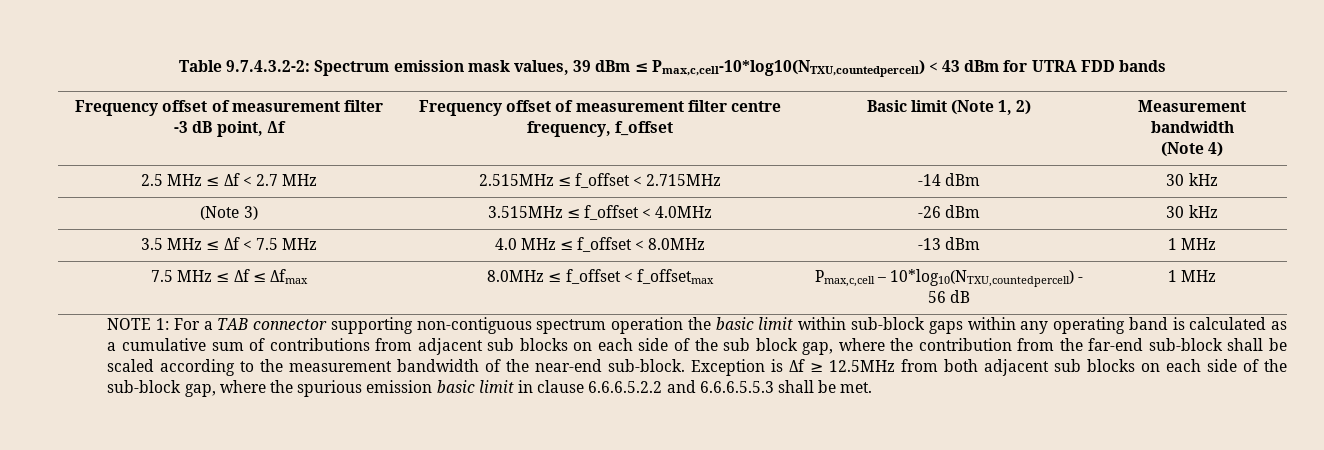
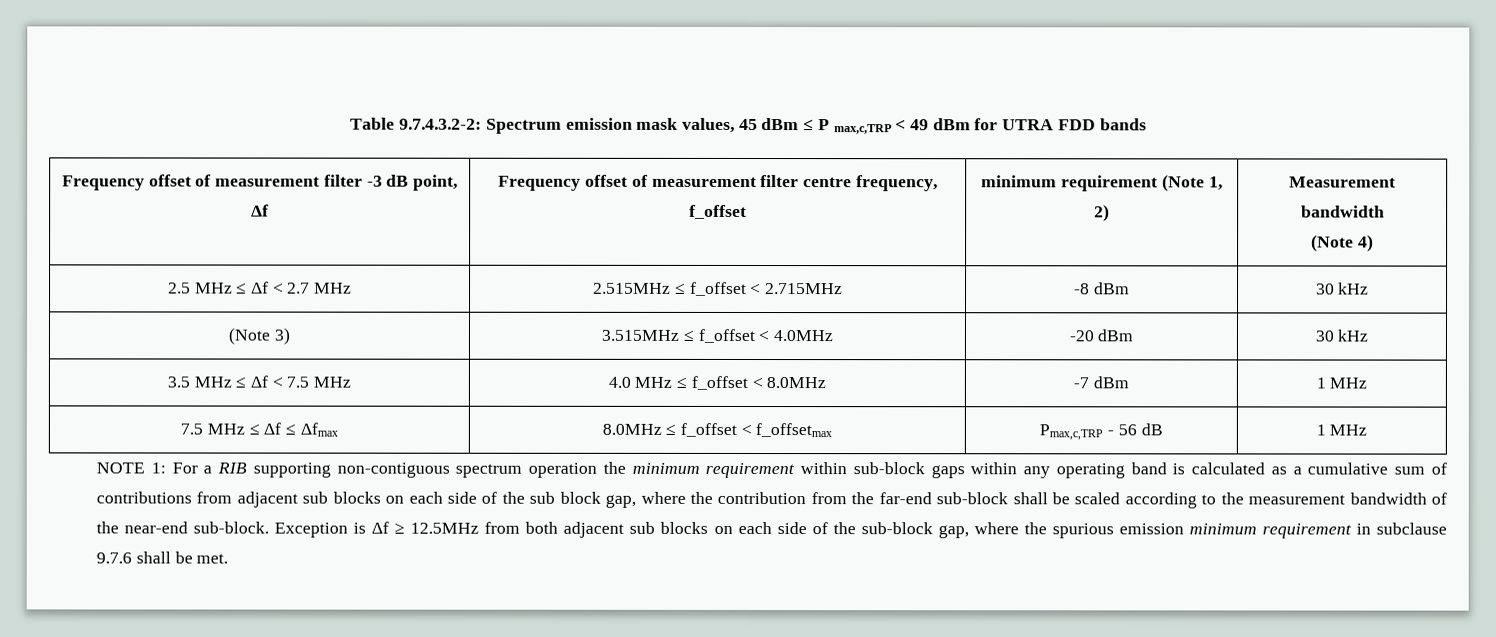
- Table 9.7.4.3.2-2: Spectrum emission mask values, 39 dBm ≤ Pmax,c,cell-10*log10(NTXU,countedpercell) < 43 dBm for UTRA FDD bands
+ Table 9.7.4.3.2-2: Spectrum emission mask values, 45 dBm ≤ P max,c,TRP < 49 dBm for UTRA FDD bands
- Frequency offset of measurement filter -3 dB point, Δf | Frequency offset of measurement filter centre frequency, f_offset | Basic limit (Note 1, 2) | Measurement bandwidth
+ Frequency offset of measurement filter -3 dB point, Δf | Frequency offset of measurement filter centre frequency, f_offset | minimum requirement (Note 1, 2) | Measurement bandwidth
- 2.5 MHz ≤ Δf < 2.7 MHz | 2.515MHz ≤ f_offset < 2.715MHz | -14 dBm | 30 kHz
+ 2.5 MHz ≤ Δf < 2.7 MHz | 2.515MHz ≤ f_offset < 2.715MHz | -8 dBm | 30 kHz
- (Note 3) | 3.515MHz ≤ f_offset < 4.0MHz | -26 dBm | 30 kHz
+ (Note 3) | 3.515MHz ≤ f_offset < 4.0MHz | -20 dBm | 30 kHz
- 3.5 MHz ≤ Δf < 7.5 MHz | 4.0 MHz ≤ f_offset < 8.0MHz | -13 dBm | 1 MHz
+ 3.5 MHz ≤ Δf < 7.5 MHz | 4.0 MHz ≤ f_offset < 8.0MHz | -7 dBm | 1 MHz
- 7.5 MHz ≤ Δf ≤ Δfmax | 8.0MHz ≤ f_offset < f_offsetmax | Pmax,c,cell – 10*log10(NTXU,countedpercell) - 56 dB | 1 MHz
+ 7.5 MHz ≤ Δf ≤ Δfmax | 8.0MHz ≤ f_offset < f_offsetmax | Pmax,c,TRP - 56 dB | 1 MHz
- NOTE 1: For a TAB connector supporting non-contiguous spectrum operation the basic limit within sub-block gaps within any operating band is calculated as a cumulative sum of contributions from adjacent sub blocks on each side of the sub block gap, where the contribution from the far-end sub-block shall be scaled according to the measurement bandwidth of the near-end sub-block.
+ NOTE 1: For a RIB supporting non-contiguous spectrum operation the minimum requirement within sub-block gaps within any operating band is calculated as a cumulative sum of contributions from adjacent sub blocks on each side of the sub block gap, where the contribution from the far-end sub-block shall be scaled according to the measurement bandwidth of the near-end sub-block.
- Exception is Δf ≥ 12.5MHz from both adjacent sub blocks on each side of the sub-block gap, where the spurious emission basic limit in clause 6.6.6.5.2.2 and 6.6.6.5.5.3 shall be met.
+ Exception is Δf ≥ 12.5MHz from both adjacent sub blocks on each side of the sub-block gap, where the spurious emission minimum requirement in subclause 9.7.6 shall be met.

